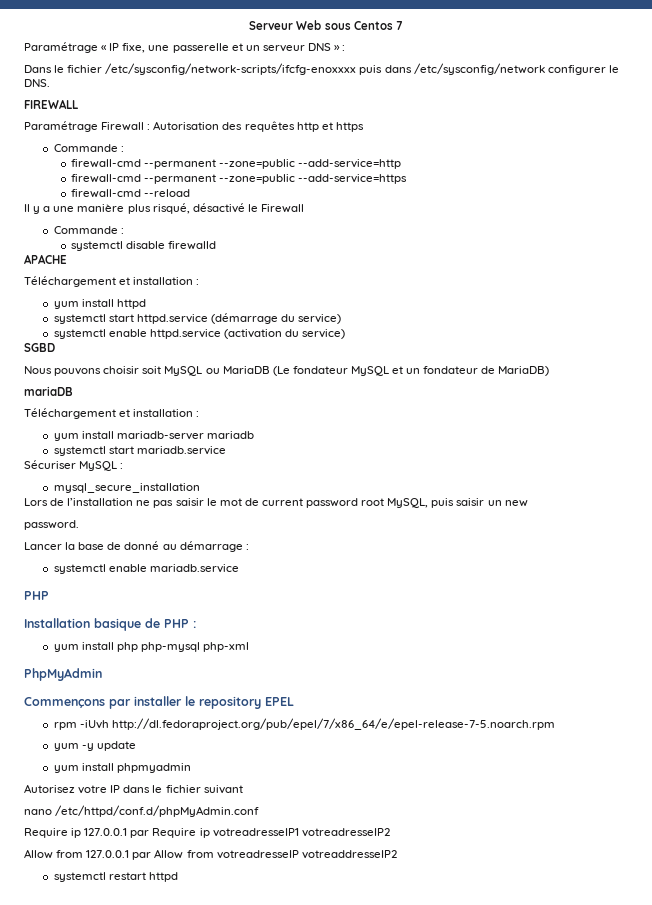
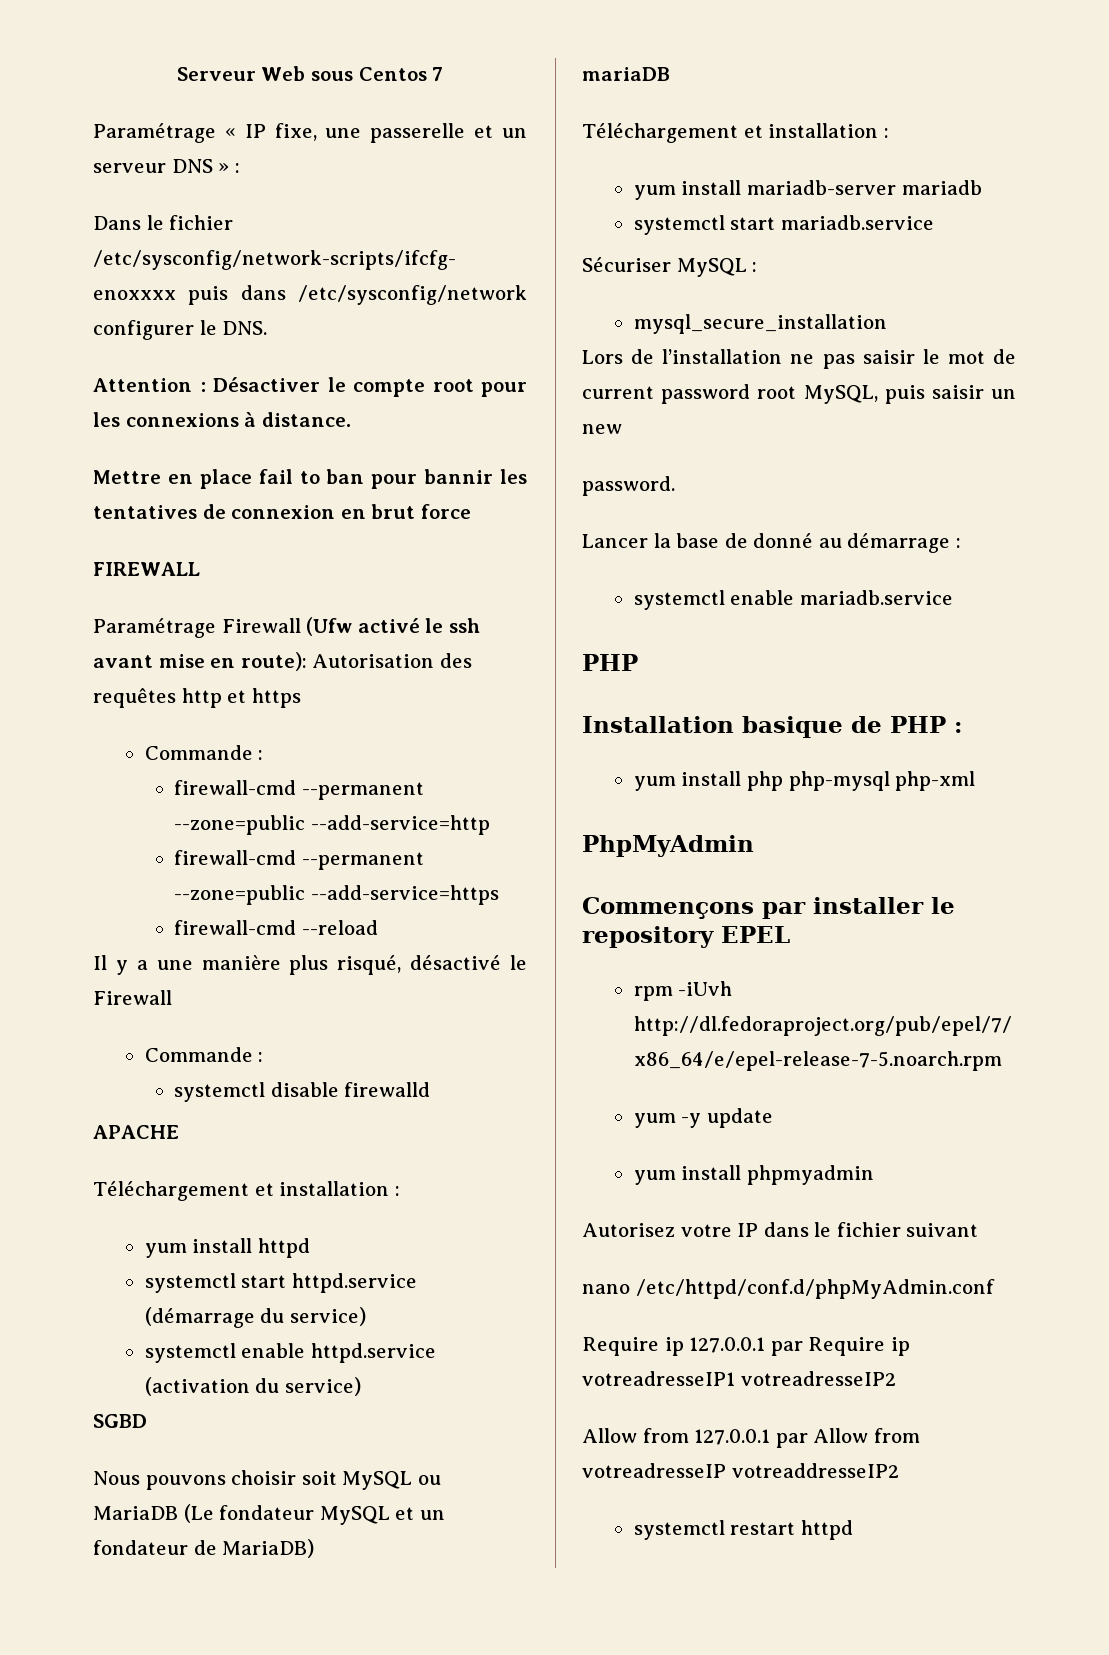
+ Attention : Désactiver le compte root pour les connexions à distance.
+ Mettre en place fail to ban pour bannir les tentatives de connexion en brut force
  FIREWALL
- Paramétrage Firewall : Autorisation des requêtes http et https
+ Paramétrage Firewall (Ufw activé le ssh avant mise en route): Autorisation des requêtes http et https

